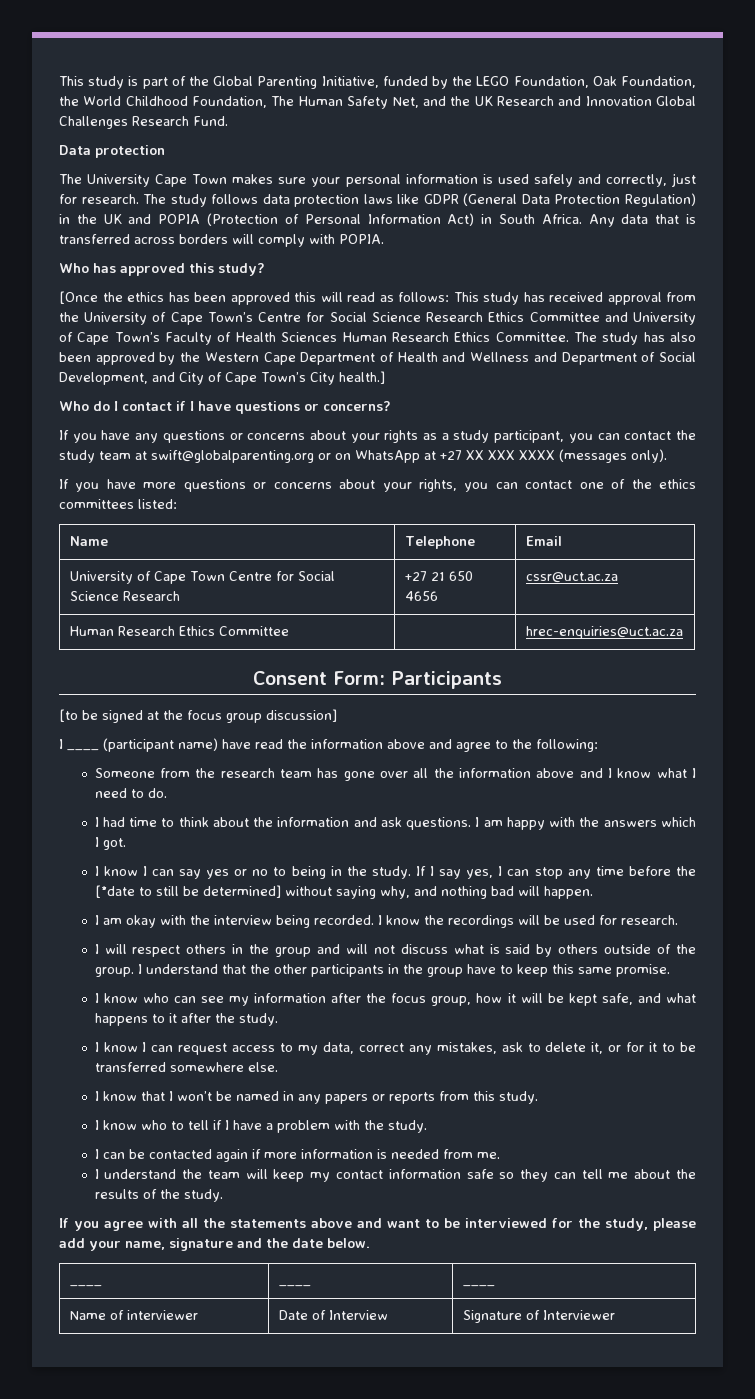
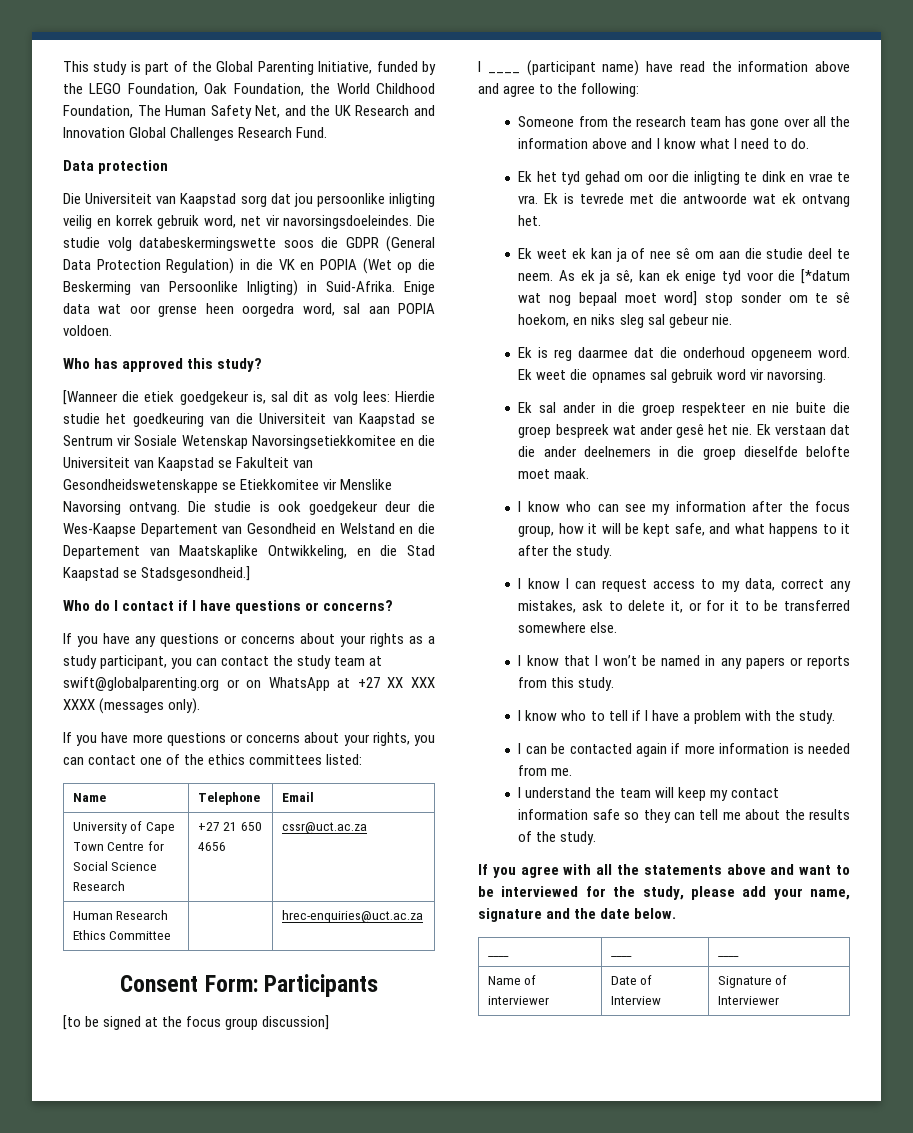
- The University Cape Town makes sure your personal information is used safely and correctly, just for research. The study follows data protection laws like GDPR (General Data Protection Regulation) in the UK and POPIA (Protection of Personal Information Act) in South Africa. Any data that is transferred across borders will comply with POPIA.
+ Die Universiteit van Kaapstad sorg dat jou persoonlike inligting veilig en korrek gebruik word, net vir navorsingsdoeleindes. Die studie volg databeskermingswette soos die GDPR (General Data Protection Regulation) in die VK en POPIA (Wet op die Beskerming van Persoonlike Inligting) in Suid-Afrika. Enige data wat oor grense heen oorgedra word, sal aan POPIA voldoen.
- [Once the ethics has been approved this will read as follows: This study has received approval from the University of Cape Town’s Centre for Social Science Research Ethics Committee and University of Cape Town’s Faculty of Health Sciences Human Research Ethics Committee. The study has also been approved by the Western Cape Department of Health and Wellness and Department of Social Development, and City of Cape Town’s City health.]
+ [Wanneer die etiek goedgekeur is, sal dit as volg lees: Hierdie studie het goedkeuring van die Universiteit van Kaapstad se Sentrum vir Sosiale Wetenskap Navorsingsetiekkomitee en die Universiteit van Kaapstad se Fakulteit van Gesondheidswetenskappe se Etiekkomitee vir Menslike Navorsing ontvang. Die studie is ook goedgekeur deur die Wes-Kaapse Departement van Gesondheid en Welstand en die Departement van Maatskaplike Ontwikkeling, en die Stad Kaapstad se Stadsgesondheid.]
- I had time to think about the information and ask questions. I am happy with the answers which I got.
- I know I can say yes or no to being in the study. If I say yes, I can stop any time before the [*date to still be determined] without saying why, and nothing bad will happen.
- I am okay with the interview being recorded. I know the recordings will be used for research.
- I will respect others in the group and will not discuss what is said by others outside of the group. I understand that the other participants in the group have to keep this same promise.
+ Ek het tyd gehad om oor die inligting te dink en vrae te vra. Ek is tevrede met die antwoorde wat ek ontvang het.
+ Ek weet ek kan ja of nee sê om aan die studie deel te neem. As ek ja sê, kan ek enige tyd voor die [*datum wat nog bepaal moet word] stop sonder om te sê hoekom, en niks sleg sal gebeur nie.
+ Ek is reg daarmee dat die onderhoud opgeneem word. Ek weet die opnames sal gebruik word vir navorsing.
+ Ek sal ander in die groep respekteer en nie buite die groep bespreek wat ander gesê het nie. Ek verstaan dat die ander deelnemers in die groep dieselfde belofte moet maak.

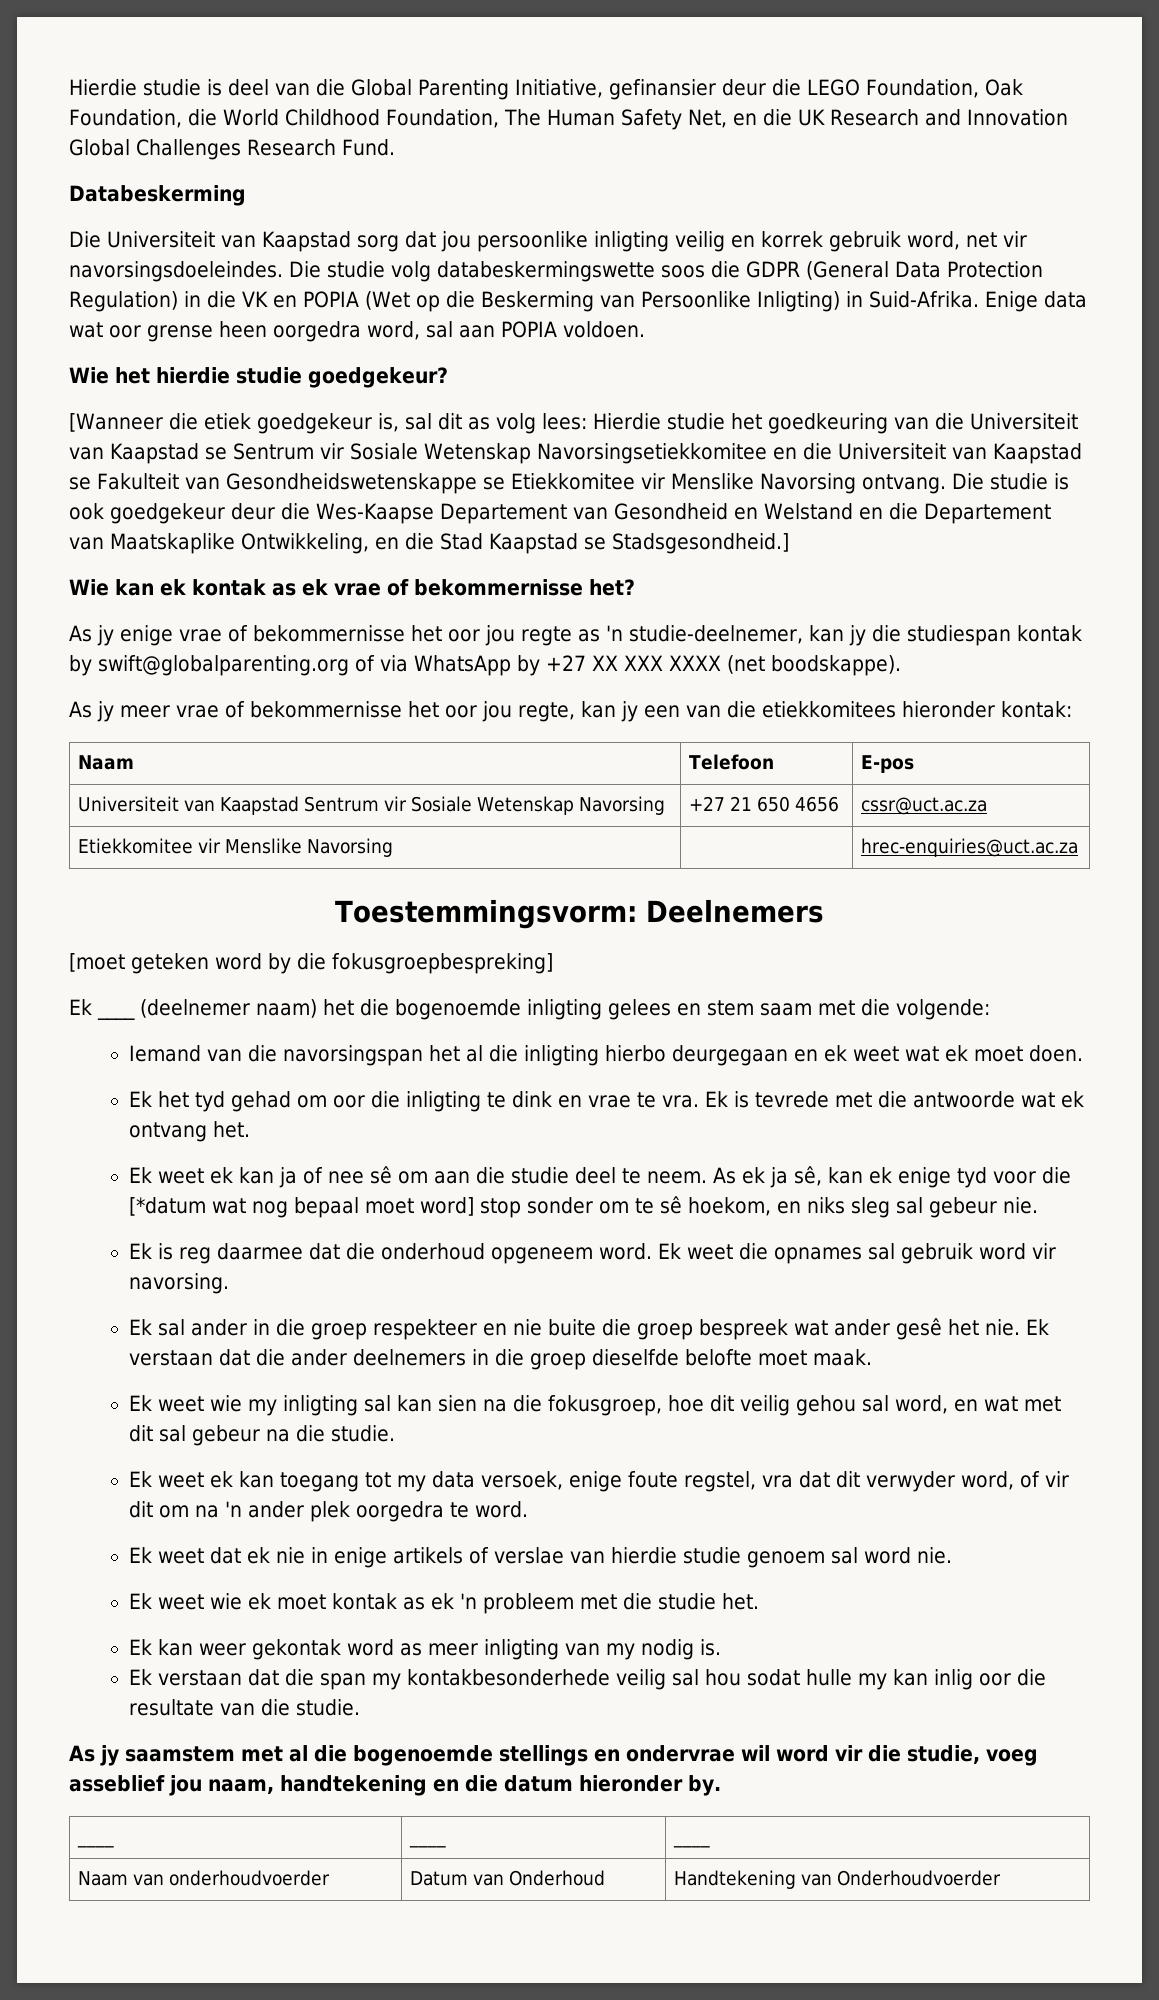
- This study is part of the Global Parenting Initiative, funded by the LEGO Foundation, Oak Foundation, the World Childhood Foundation, The Human Safety Net, and the UK Research and Innovation Global Challenges Research Fund.
+ Hierdie studie is deel van die Global Parenting Initiative, gefinansier deur die LEGO Foundation, Oak Foundation, die World Childhood Foundation, The Human Safety Net, en die UK Research and Innovation Global Challenges Research Fund.
- Data protection
+ Databeskerming
- Who has approved this study?
+ Wie het hierdie studie goedgekeur?
- Who do I contact if I have questions or concerns?
- If you have any questions or concerns about your rights as a study participant, you can contact the study team at swift@globalparenting.org or on WhatsApp at +27 XX XXX XXXX (messages only).
- If you have more questions or concerns about your rights, you can contact one of the ethics committees listed:
- Name | Telephone | Email
- University of Cape Town Centre for Social Science Research | +27 21 650 4656 | cssr@uct.ac.za
+ Wie kan ek kontak as ek vrae of bekommernisse het?
+ As jy enige vrae of bekommernisse het oor jou regte as 'n studie-deelnemer, kan jy die studiespan kontak by swift@globalparenting.org of via WhatsApp by +27 XX XXX XXXX (net boodskappe).
+ As jy meer vrae of bekommernisse het oor jou regte, kan jy een van die etiekkomitees hieronder kontak:
+ Naam | Telefoon | E-pos
+ Universiteit van Kaapstad Sentrum vir Sosiale Wetenskap Navorsing | +27 21 650 4656 | cssr@uct.ac.za
- Human Research Ethics Committee | | hrec-enquiries@uct.ac.za
- Consent Form: Participants
- [to be signed at the focus group discussion]
- I ____ (participant name) have read the information above and agree to the following:
- Someone from the research team has gone over all the information above and I know what I need to do.
+ Etiekkomitee vir Menslike Navorsing | | hrec-enquiries@uct.ac.za
+ Toestemmingsvorm: Deelnemers
+ [moet geteken word by die fokusgroepbespreking]
+ Ek ____ (deelnemer naam) het die bogenoemde inligting gelees en stem saam met die volgende:
+ Iemand van die navorsingspan het al die inligting hierbo deurgegaan en ek weet wat ek moet doen.
- I know who can see my information after the focus group, how it will be kept safe, and what happens to it after the study.
- I know I can request access to my data, correct any mistakes, ask to delete it, or for it to be transferred somewhere else.
- I know that I won’t be named in any papers or reports from this study.
- I know who to tell if I have a problem with the study.
- I can be contacted again if more information is needed from me.
- I understand the team will keep my contact information safe so they can tell me about the results of the study.
- If you agree with all the statements above and want to be interviewed for the study, please add your name, signature and the date below.
+ Ek weet wie my inligting sal kan sien na die fokusgroep, hoe dit veilig gehou sal word, en wat met dit sal gebeur na die studie.
+ Ek weet ek kan toegang tot my data versoek, enige foute regstel, vra dat dit verwyder word, of vir dit om na 'n ander plek oorgedra te word.
+ Ek weet dat ek nie in enige artikels of verslae van hierdie studie genoem sal word nie.
+ Ek weet wie ek moet kontak as ek 'n probleem met die studie het.
+ Ek kan weer gekontak word as meer inligting van my nodig is.
+ Ek verstaan dat die span my kontakbesonderhede veilig sal hou sodat hulle my kan inlig oor die resultate van die studie.
+ As jy saamstem met al die bogenoemde stellings en ondervrae wil word vir die studie, voeg asseblief jou naam, handtekening en die datum hieronder by.
  ____ | ____ | ____
- Name of interviewer | Date of Interview | Signature of Interviewer
+ Naam van onderhoudvoerder | Datum van Onderhoud | Handtekening van Onderhoudvoerder

